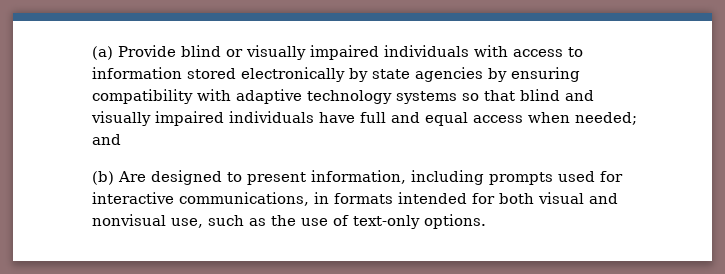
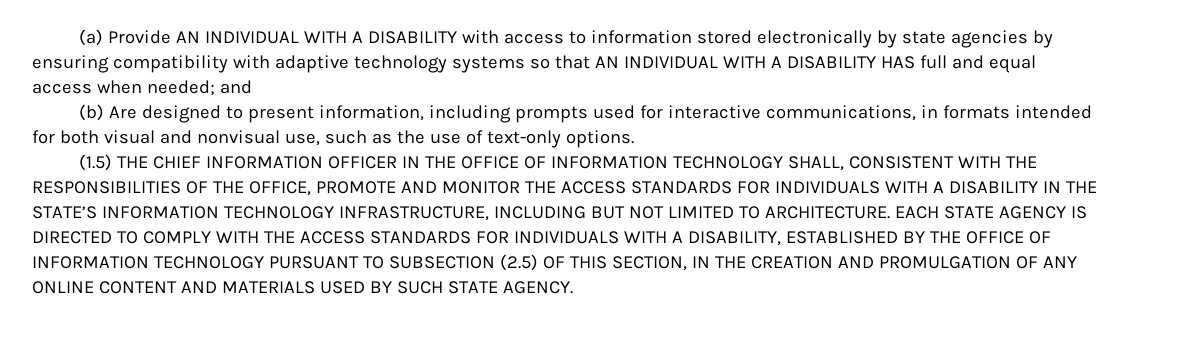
- (a) Provide blind or visually impaired individuals with access to information stored electronically by state agencies by ensuring compatibility with adaptive technology systems so that blind and visually impaired individuals have full and equal access when needed; and
+ (a) Provide AN INDIVIDUAL WITH A DISABILITY with access to information stored electronically by state agencies by ensuring compatibility with adaptive technology systems so that AN INDIVIDUAL WITH A DISABILITY HAS full and equal access when needed; and
+ (1.5) THE CHIEF INFORMATION OFFICER IN THE OFFICE OF INFORMATION TECHNOLOGY SHALL, CONSISTENT WITH THE RESPONSIBILITIES OF THE OFFICE, PROMOTE AND MONITOR THE ACCESS STANDARDS FOR INDIVIDUALS WITH A DISABILITY IN THE STATE’S INFORMATION TECHNOLOGY INFRASTRUCTURE, INCLUDING BUT NOT LIMITED TO ARCHITECTURE. EACH STATE AGENCY IS DIRECTED TO COMPLY WITH THE ACCESS STANDARDS FOR INDIVIDUALS WITH A DISABILITY, ESTABLISHED BY THE OFFICE OF INFORMATION TECHNOLOGY PURSUANT TO SUBSECTION (2.5) OF THIS SECTION, IN THE CREATION AND PROMULGATION OF ANY ONLINE CONTENT AND MATERIALS USED BY SUCH STATE AGENCY.

